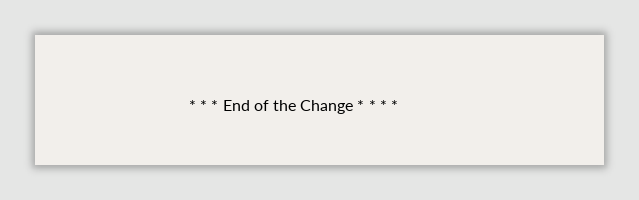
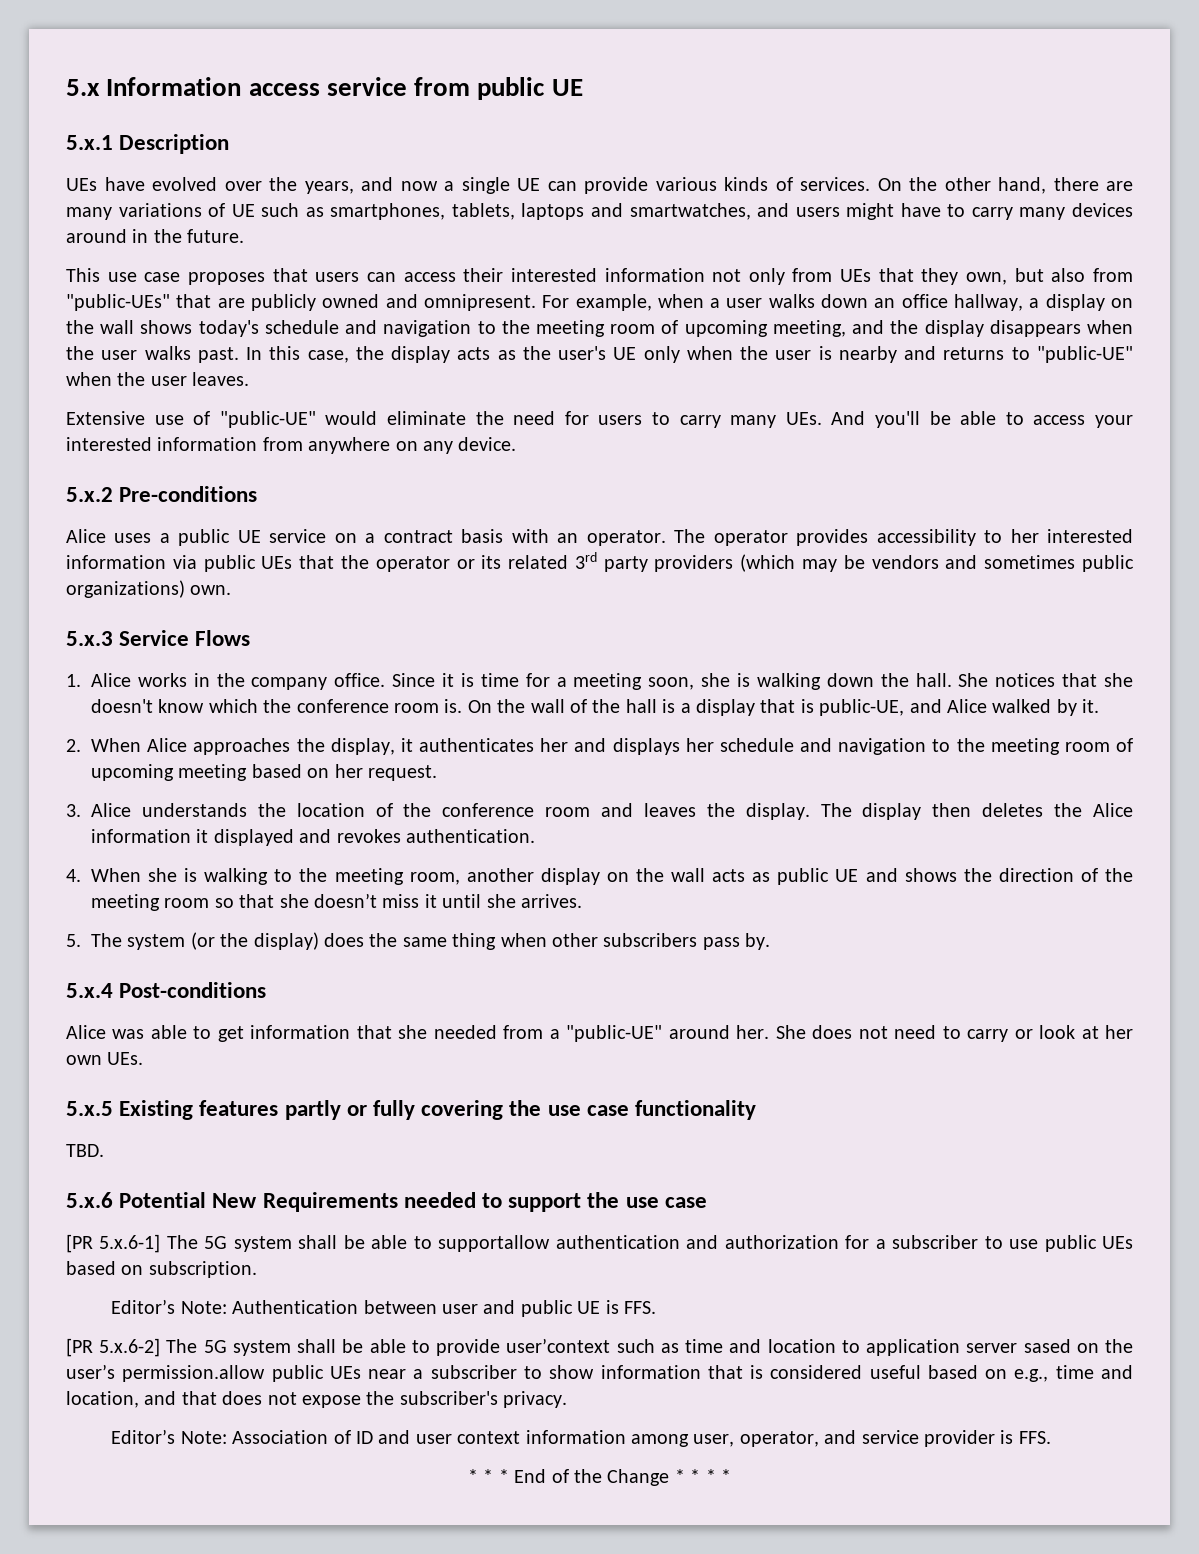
+ 5.x Information access service from public UE
+ 5.x.1 Description
+ UEs have evolved over the years, and now a single UE can provide various kinds of services. On the other hand, there are many variations of UE such as smartphones, tablets, laptops and smartwatches, and users might have to carry many devices around in the future.
+ This use case proposes that users can access their interested information not only from UEs that they own, but also from "public-UEs" that are publicly owned and omnipresent. For example, when a user walks down an office hallway, a display on the wall shows today's schedule and navigation to the meeting room of upcoming meeting, and the display disappears when the user walks past. In this case, the display acts as the user's UE only when the user is nearby and returns to "public-UE" when the user leaves.
+ Extensive use of "public-UE" would eliminate the need for users to carry many UEs. And you'll be able to access your interested information from anywhere on any device.
+ 5.x.2 Pre-conditions
+ Alice uses a public UE service on a contract basis with an operator. The operator provides accessibility to her interested information via public UEs that the operator or its related 3rd party providers (which may be vendors and sometimes public organizations) own.
+ 5.x.3 Service Flows
+ 1. Alice works in the company office. Since it is time for a meeting soon, she is walking down the hall. She notices that she doesn't know which the conference room is. On the wall of the hall is a display that is public-UE, and Alice walked by it.
+ 2. When Alice approaches the display, it authenticates her and displays her schedule and navigation to the meeting room of upcoming meeting based on her request.
+ 3. Alice understands the location of the conference room and leaves the display. The display then deletes the Alice information it displayed and revokes authentication.
+ 4. When she is walking to the meeting room, another display on the wall acts as public UE and shows the direction of the meeting room so that she doesn’t miss it until she arrives.
+ 5. The system (or the display) does the same thing when other subscribers pass by.
+ 5.x.4 Post-conditions
+ Alice was able to get information that she needed from a "public-UE" around her. She does not need to carry or look at her own UEs.
+ 5.x.5 Existing features partly or fully covering the use case functionality
+ TBD.
+ 5.x.6 Potential New Requirements needed to support the use case
+ [PR 5.x.6-1] The 5G system shall be able to supportallow authentication and authorization for a subscriber to use public UEs based on subscription.
+ Editor’s Note: Authentication between user and public UE is FFS.
+ [PR 5.x.6-2] The 5G system shall be able to provide user’context such as time and location to application server sased on the user’s permission.allow public UEs near a subscriber to show information that is considered useful based on e.g., time and location, and that does not expose the subscriber's privacy.
+ Editor’s Note: Association of ID and user context information among user, operator, and service provider is FFS.

